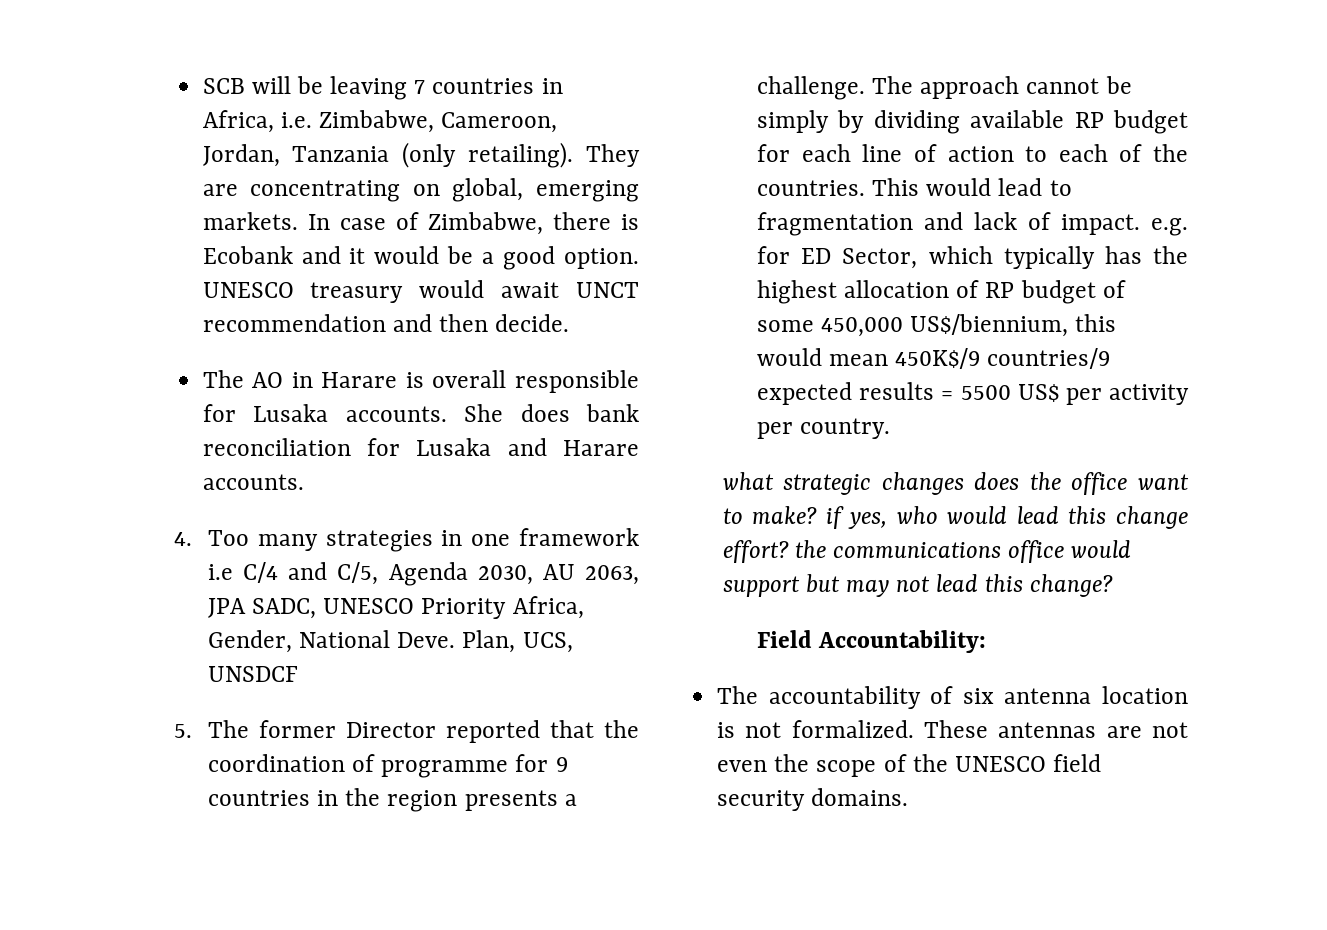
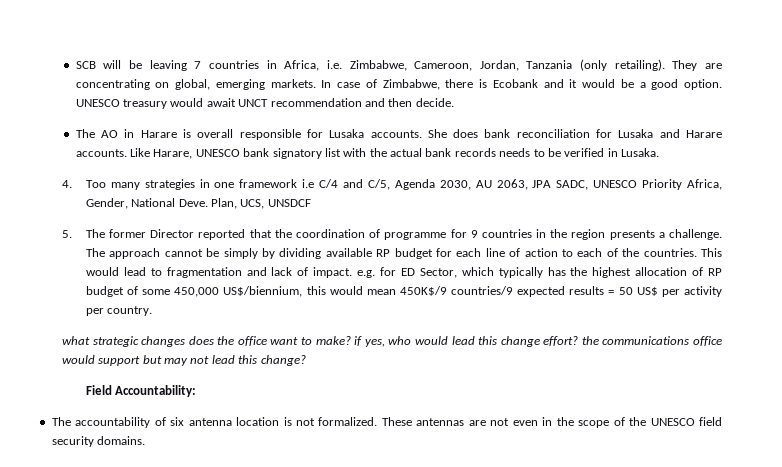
+ Like Harare, UNESCO bank signatory list with the actual bank records needs to be verified in Lusaka.
- This would lead to fragmentation and lack of impact. e.g. for ED Sector, which typically has the highest allocation of RP budget of some 450,000 US$/biennium, this would mean 450K$/9 countries/9 expected results = 5500 US$ per activity per country.
+ This would lead to fragmentation and lack of impact. e.g. for ED Sector, which typically has the highest allocation of RP budget of some 450,000 US$/biennium, this would mean 450K$/9 countries/9 expected results = 50 US$ per activity per country.
- These antennas are not even the scope of the UNESCO field security domains.
+ These antennas are not even in the scope of the UNESCO field security domains.

